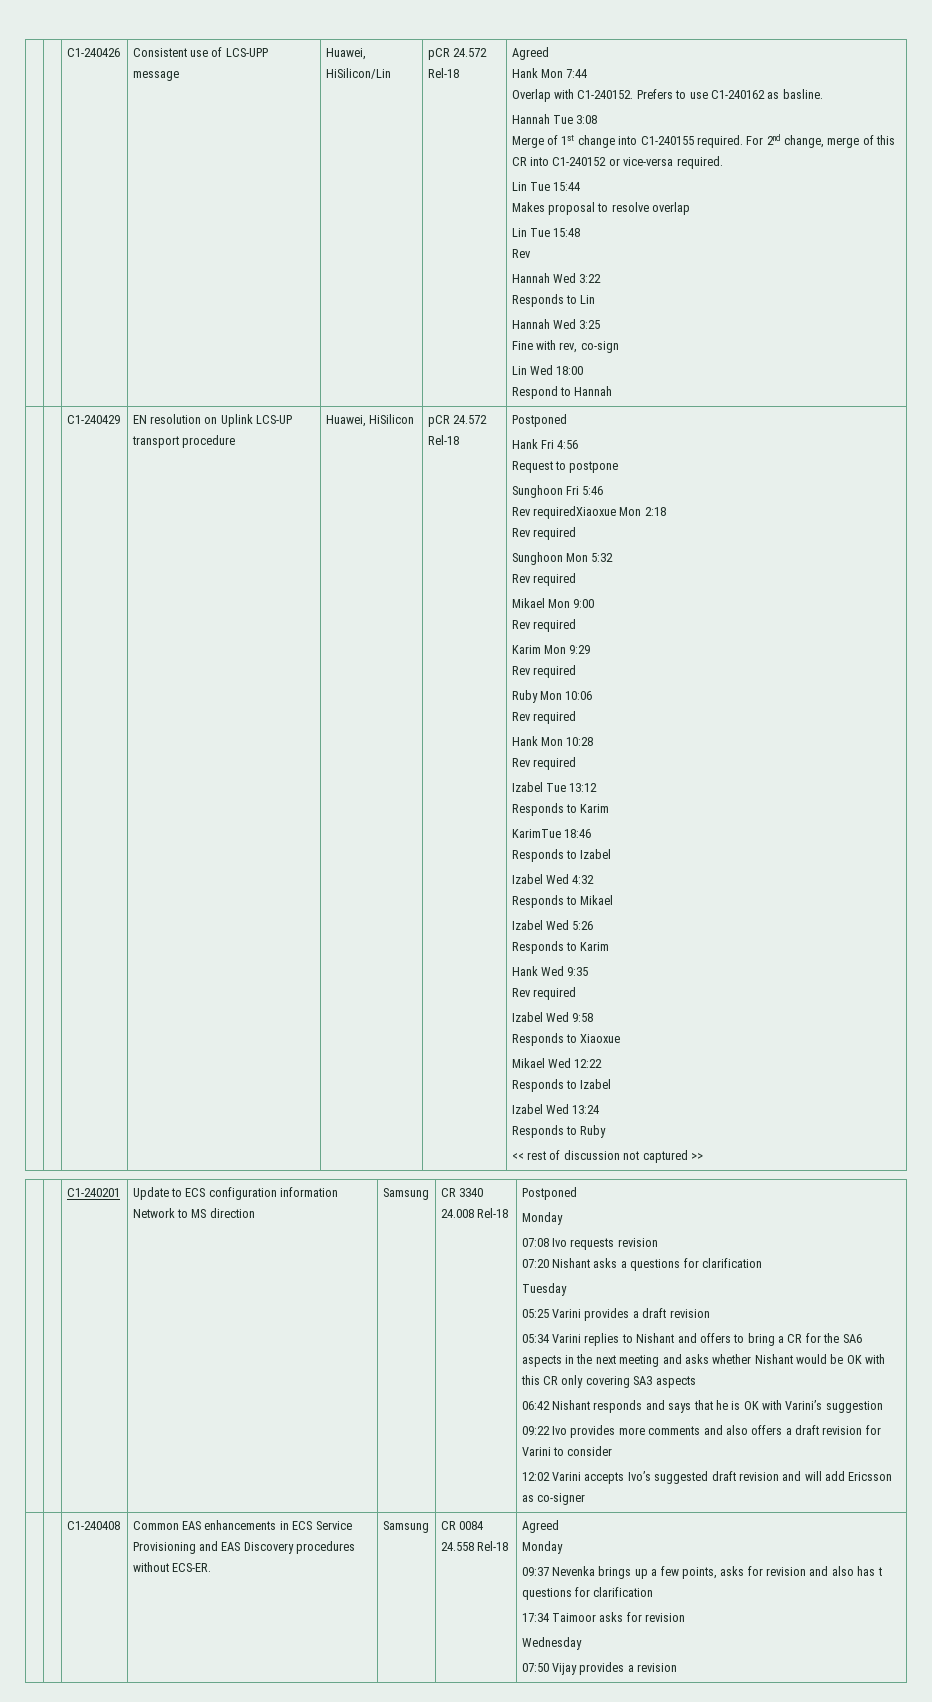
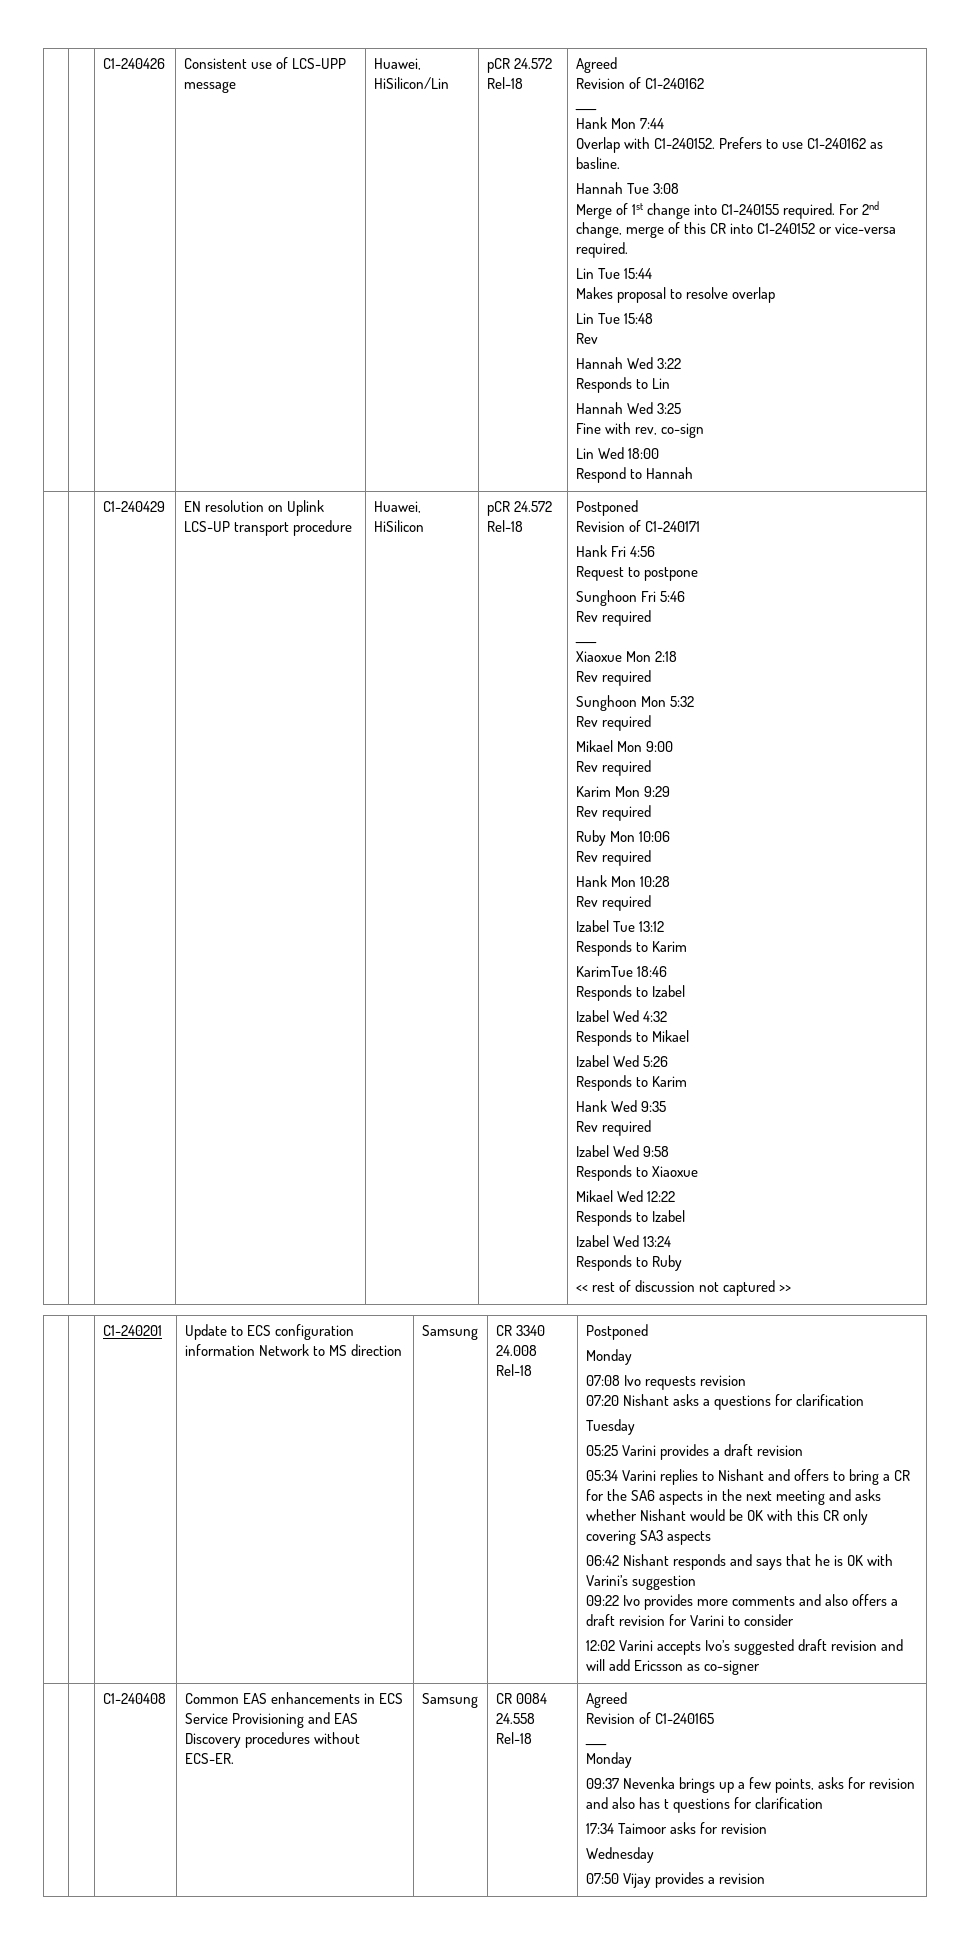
+ Revision of C1-240162
+ ____
+ Revision of C1-240171
  Sunghoon Fri 5:46
- Rev requiredXiaoxue Mon 2:18
+ Rev required
+ ____
+ Xiaoxue Mon 2:18
+ Revision of C1-240165
+ ____

